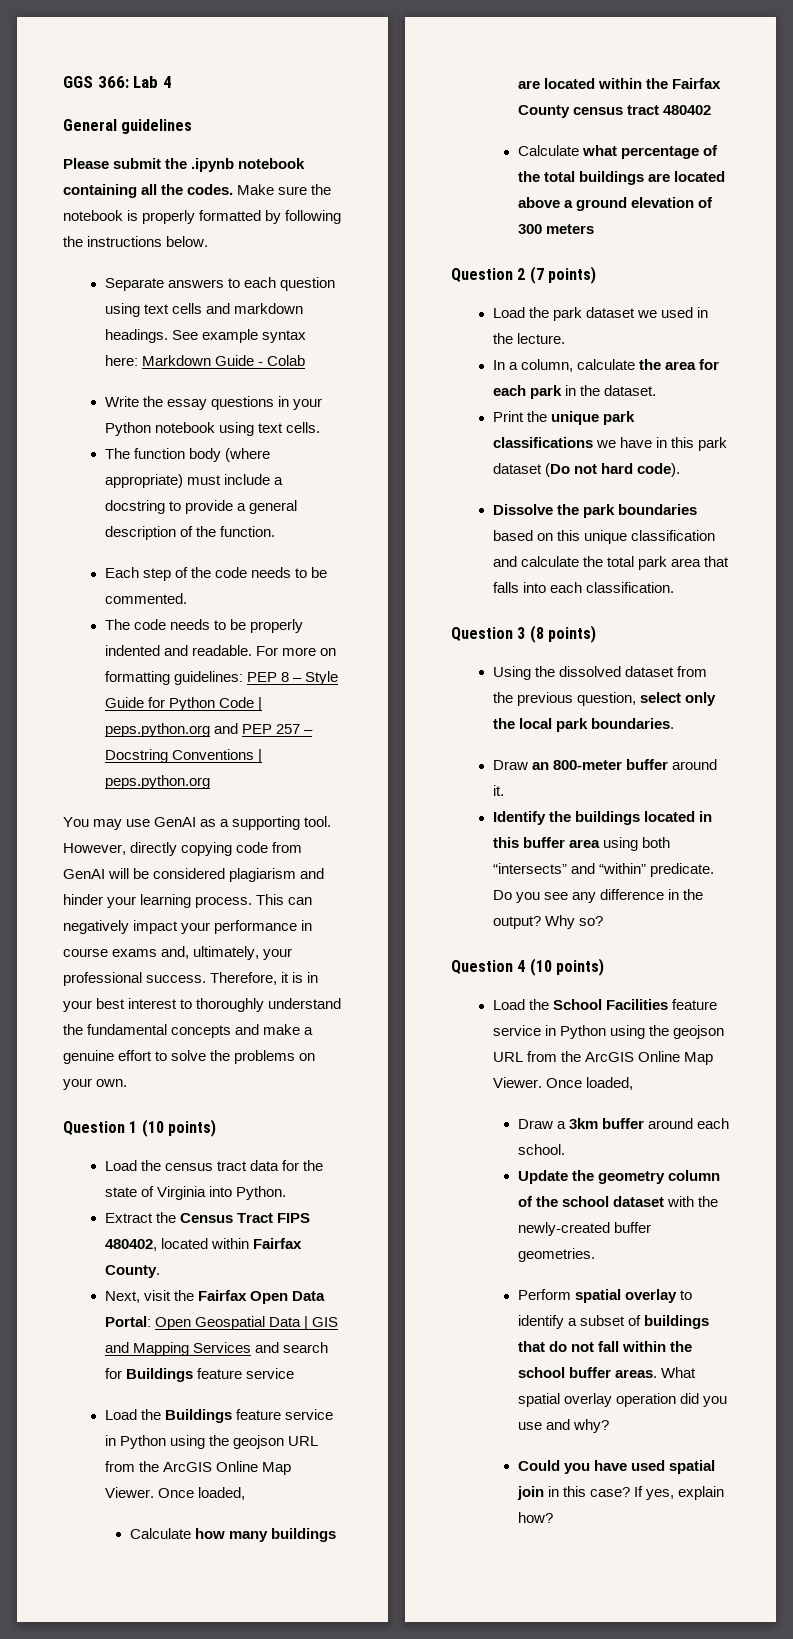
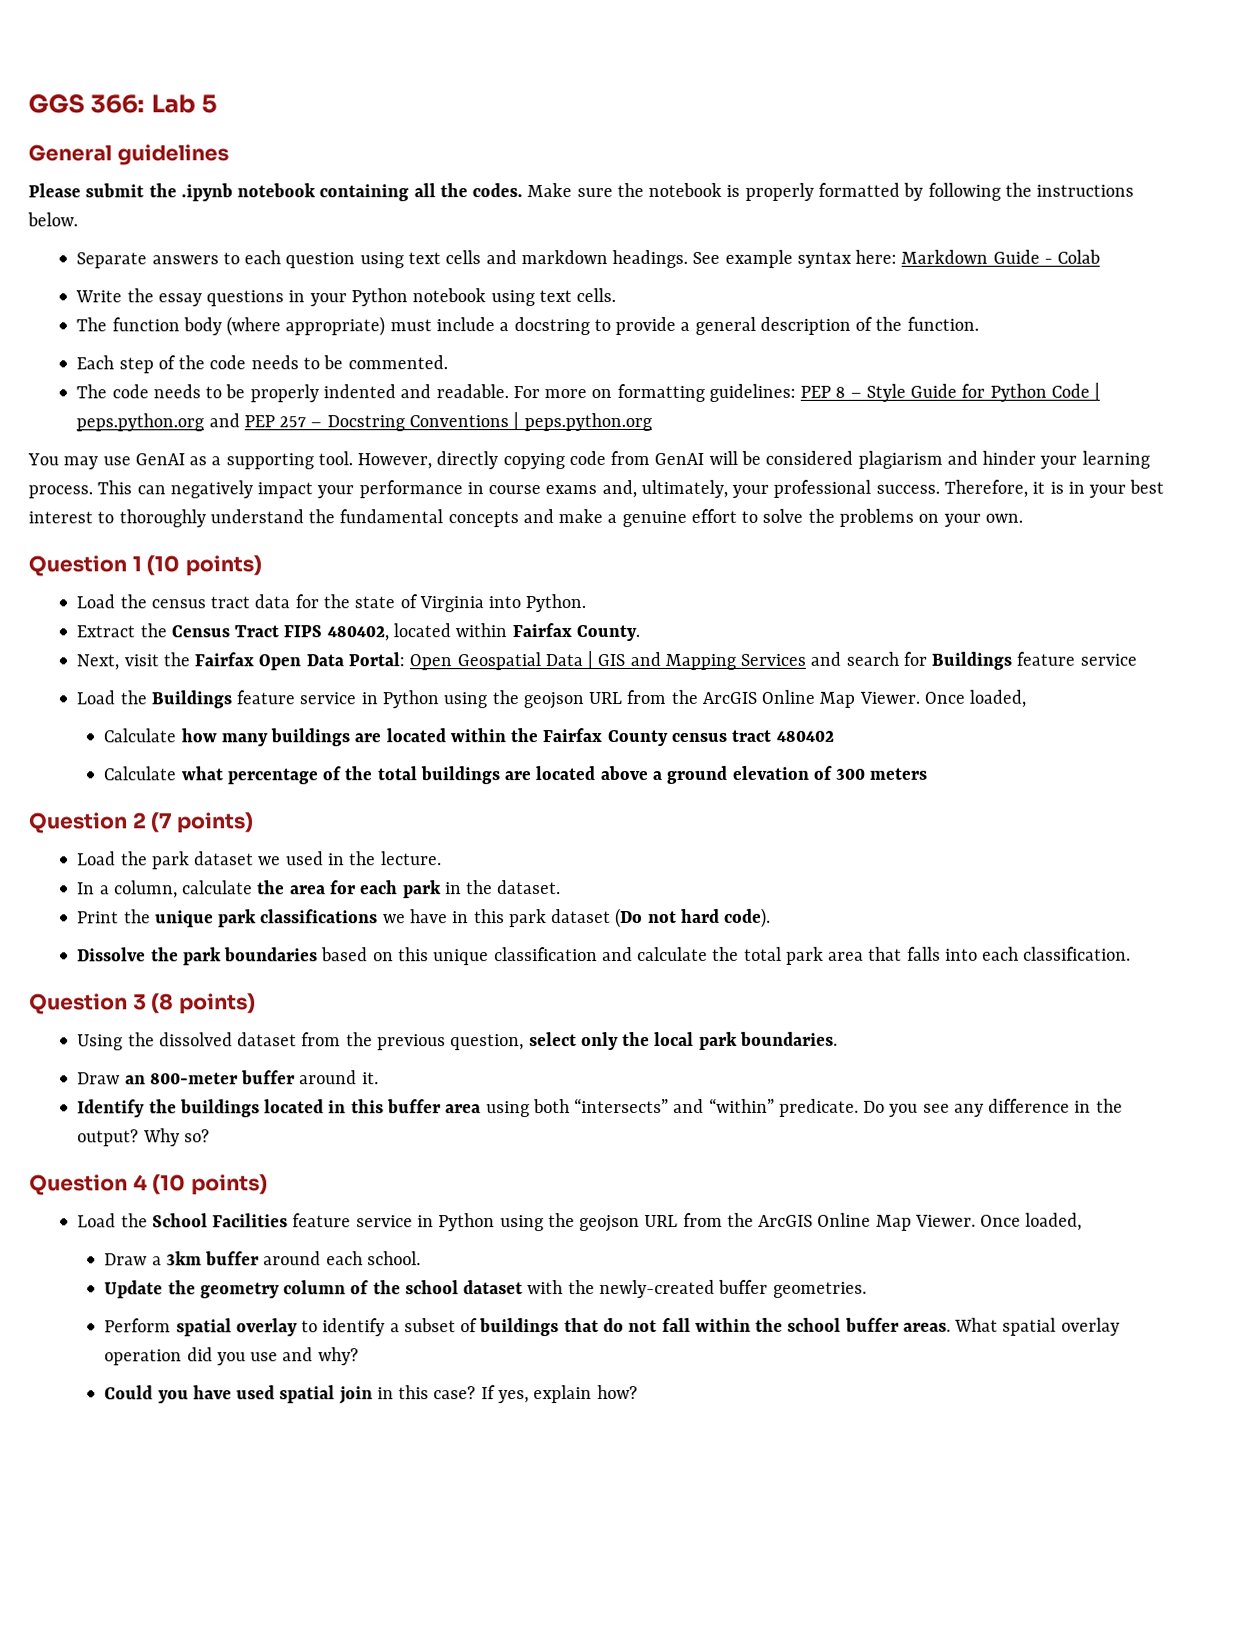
- GGS 366: Lab 4
+ GGS 366: Lab 5

